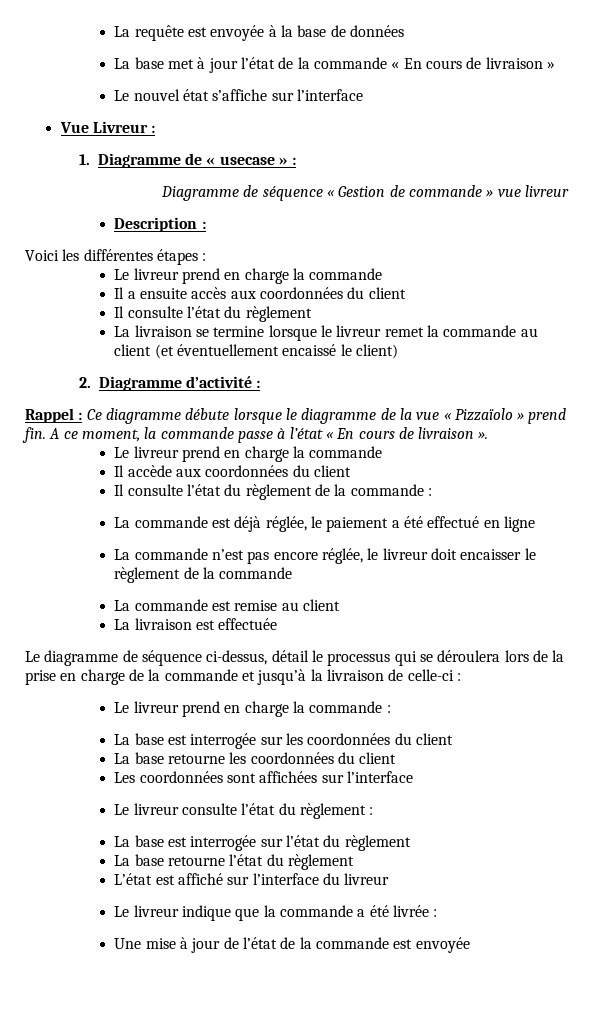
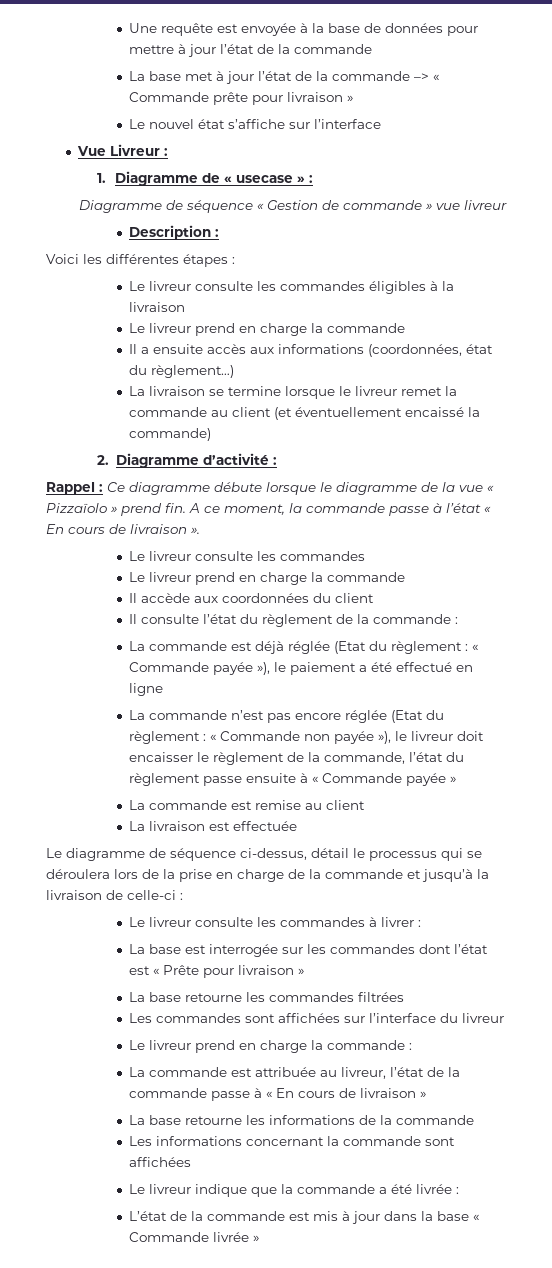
- La requête est envoyée à la base de données
+ Une requête est envoyée à la base de données pour mettre à jour l’état de la commande
- La base met à jour l’état de la commande « En cours de livraison »
+ La base met à jour l’état de la commande –> « Commande prête pour livraison »
+ Le livreur consulte les commandes éligibles à la livraison
- Il a ensuite accès aux coordonnées du client
- Il consulte l’état du règlement
+ Il a ensuite accès aux informations (coordonnées, état du règlement…)
- La livraison se termine lorsque le livreur remet la commande au client (et éventuellement encaissé le client)
+ La livraison se termine lorsque le livreur remet la commande au client (et éventuellement encaissé la commande)
  A ce moment, la commande passe à l’état « En cours de livraison ».
+ Le livreur consulte les commandes
- La commande est déjà réglée, le paiement a été effectué en ligne
+ La commande est déjà réglée (Etat du règlement : « Commande payée »), le paiement a été effectué en ligne
- La commande n’est pas encore réglée, le livreur doit encaisser le règlement de la commande
+ La commande n’est pas encore réglée (Etat du règlement : « Commande non payée »), le livreur doit encaisser le règlement de la commande, l’état du règlement passe ensuite à « Commande payée »
+ Le livreur consulte les commandes à livrer :
+ La base est interrogée sur les commandes dont l’état est « Prête pour livraison »
+ La base retourne les commandes filtrées
+ Les commandes sont affichées sur l’interface du livreur
- La base est interrogée sur les coordonnées du client
- La base retourne les coordonnées du client
- Les coordonnées sont affichées sur l’interface
- Le livreur consulte l’état du règlement :
- La base est interrogée sur l’état du règlement
- La base retourne l’état du règlement
- L’état est affiché sur l’interface du livreur
+ La commande est attribuée au livreur, l’état de la commande passe à « En cours de livraison »
+ La base retourne les informations de la commande
+ Les informations concernant la commande sont affichées
- Une mise à jour de l’état de la commande est envoyée
+ L’état de la commande est mis à jour dans la base « Commande livrée »

